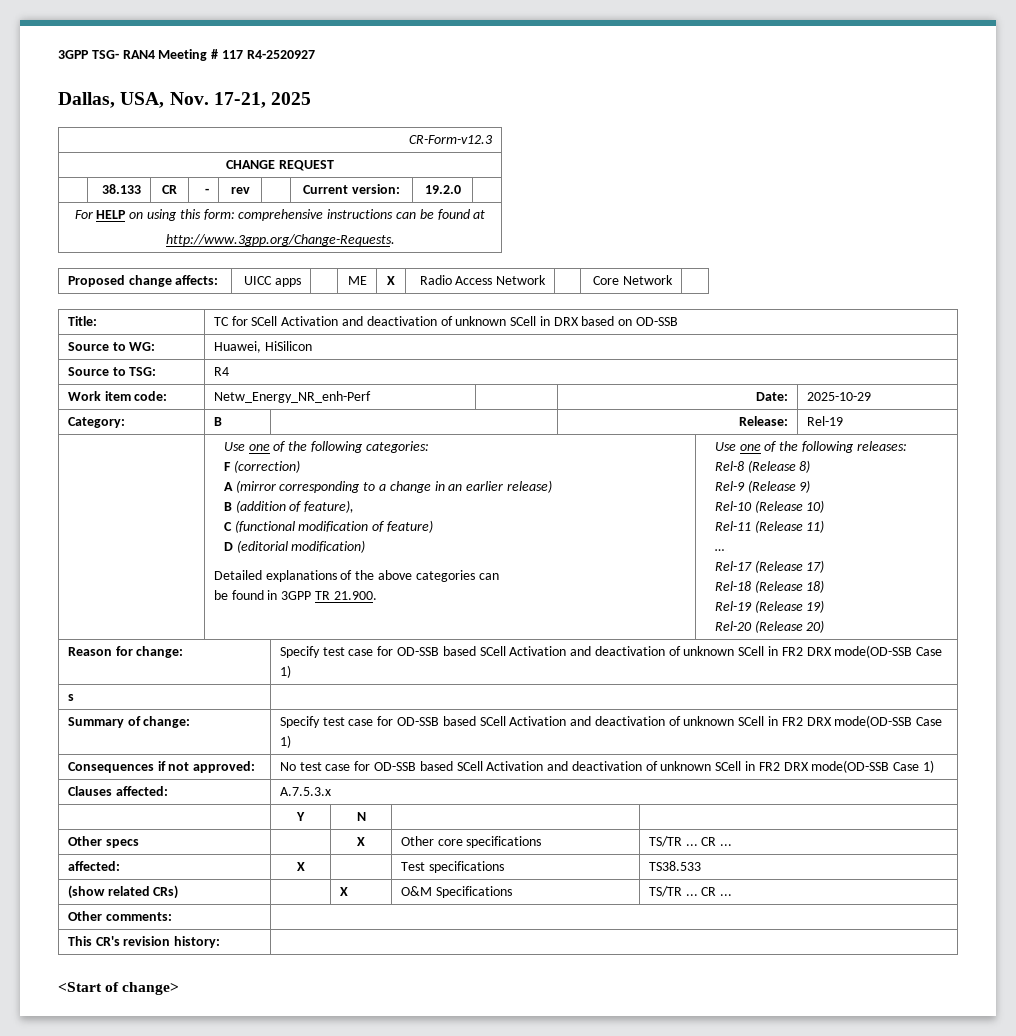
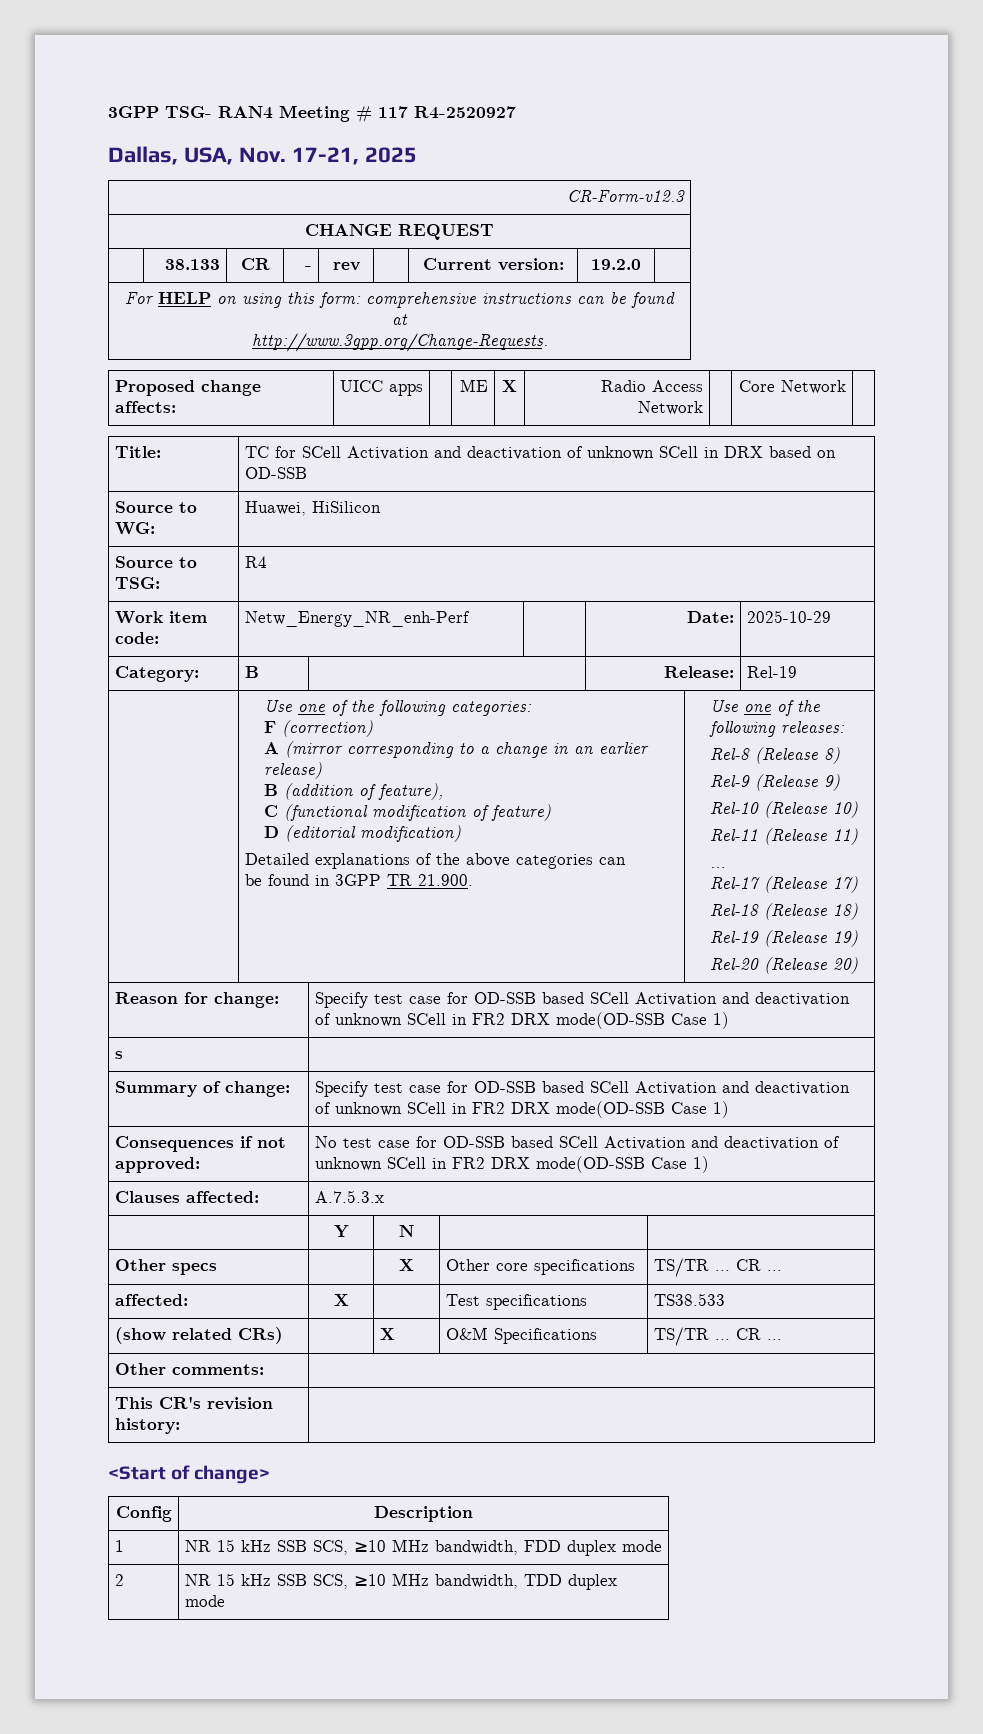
+ Config | Description
+ 1 | NR 15 kHz SSB SCS, ≥10 MHz bandwidth, FDD duplex mode
+ 2 | NR 15 kHz SSB SCS, ≥10 MHz bandwidth, TDD duplex mode

